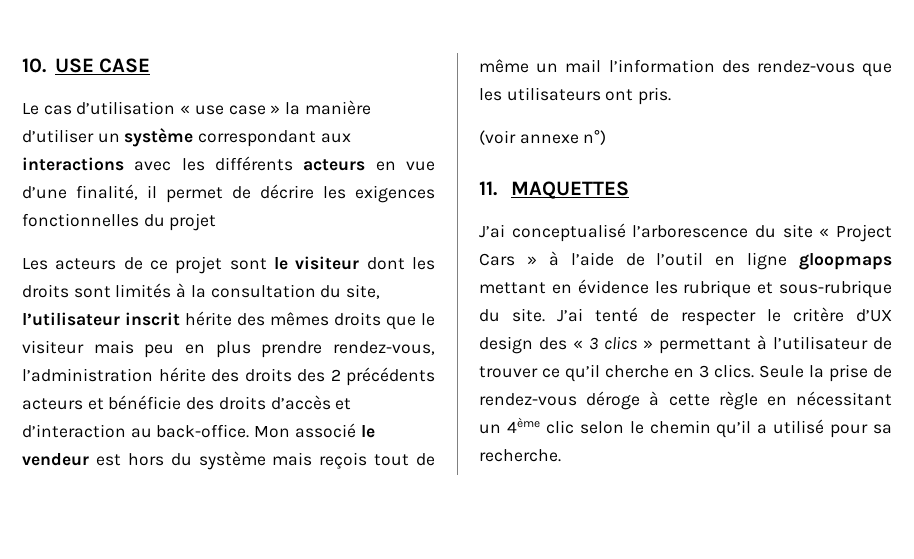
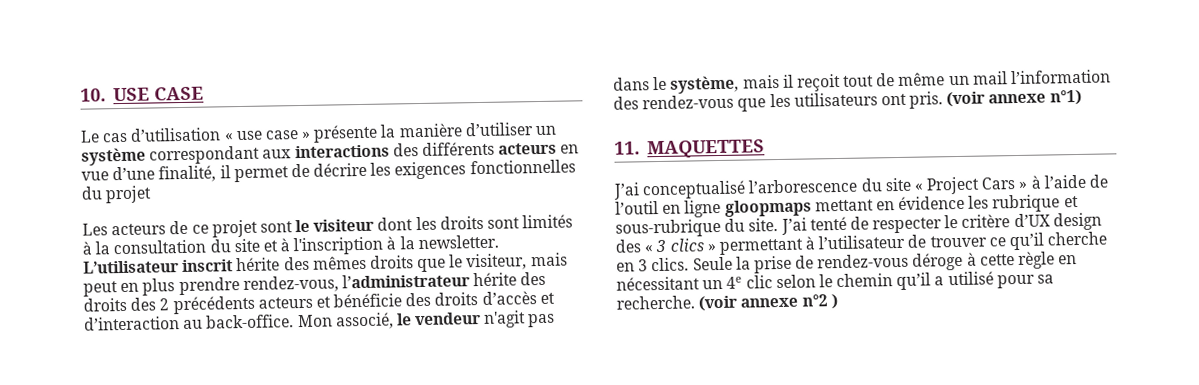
- Le cas d’utilisation « use case » la manière d’utiliser un système correspondant aux interactions avec les différents acteurs en vue d’une finalité, il permet de décrire les exigences fonctionnelles du projet
+ Le cas d’utilisation « use case » présente la manière d’utiliser un système correspondant aux interactions des différents acteurs en vue d’une finalité, il permet de décrire les exigences fonctionnelles du projet
- Les acteurs de ce projet sont le visiteur dont les droits sont limités à la consultation du site, l’utilisateur inscrit hérite des mêmes droits que le visiteur mais peu en plus prendre rendez-vous, l’administration hérite des droits des 2 précédents acteurs et bénéficie des droits d’accès et d’interaction au back-office.
+ Les acteurs de ce projet sont le visiteur dont les droits sont limités à la consultation du site et à l'inscription à la newsletter. L’utilisateur inscrit hérite des mêmes droits que le visiteur, mais peut en plus prendre rendez-vous, l’administrateur hérite des droits des 2 précédents acteurs et bénéficie des droits d’accès et d’interaction au back-office.
- Mon associé le vendeur est hors du système mais reçois tout de même un mail l’information des rendez-vous que les utilisateurs ont pris.
- (voir annexe n°)
+ Mon associé, le vendeur n'agit pas dans le système, mais il reçoit tout de même un mail l’information des rendez-vous que les utilisateurs ont pris. (voir annexe n°1)
- Seule la prise de rendez-vous déroge à cette règle en nécessitant un 4ème clic selon le chemin qu’il a utilisé pour sa recherche.
+ Seule la prise de rendez-vous déroge à cette règle en nécessitant un 4e clic selon le chemin qu’il a utilisé pour sa recherche.
+ (voir annexe n°2 )

